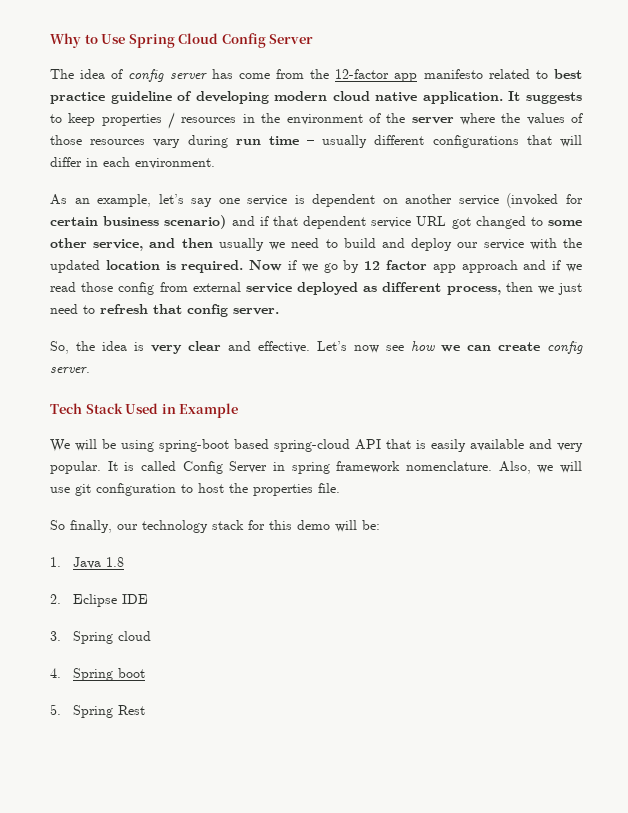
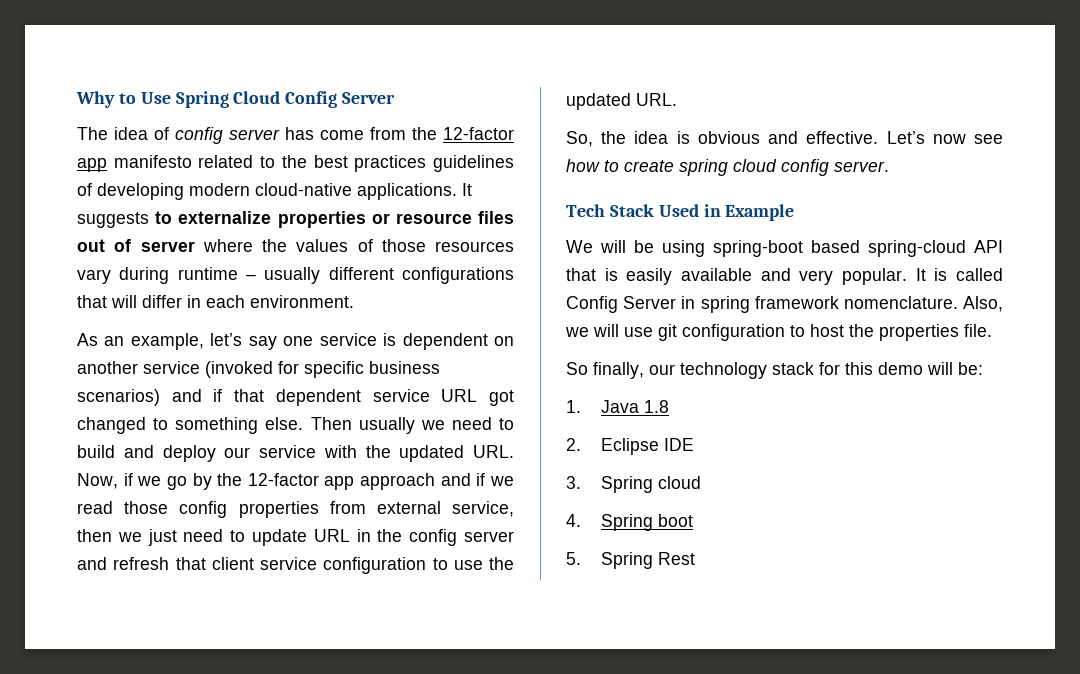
- The idea of config server has come from the 12-factor app manifesto related to best practice guideline of developing modern cloud native application. It suggests to keep properties / resources in the environment of the server where the values of those resources vary during run time – usually different configurations that will differ in each environment.
+ The idea of config server has come from the 12-factor app manifesto related to the best practices guidelines of developing modern cloud-native applications. It suggests to externalize properties or resource files out of server where the values of those resources vary during runtime – usually different configurations that will differ in each environment.
- As an example, let’s say one service is dependent on another service (invoked for certain business scenario) and if that dependent service URL got changed to some other service, and then usually we need to build and deploy our service with the updated location is required. Now if we go by 12 factor app approach and if we read those config from external service deployed as different process, then we just need to refresh that config server.
+ As an example, let’s say one service is dependent on another service (invoked for specific business scenarios) and if that dependent service URL got changed to something else. Then usually we need to build and deploy our service with the updated URL. Now, if we go by the 12-factor app approach and if we read those config properties from external service, then we just need to update URL in the config server and refresh that client service configuration to use the updated URL.
- So, the idea is very clear and effective.
+ So, the idea is obvious and effective.
- Let’s now see how we can create config server.
+ Let’s now see how to create spring cloud config server.

